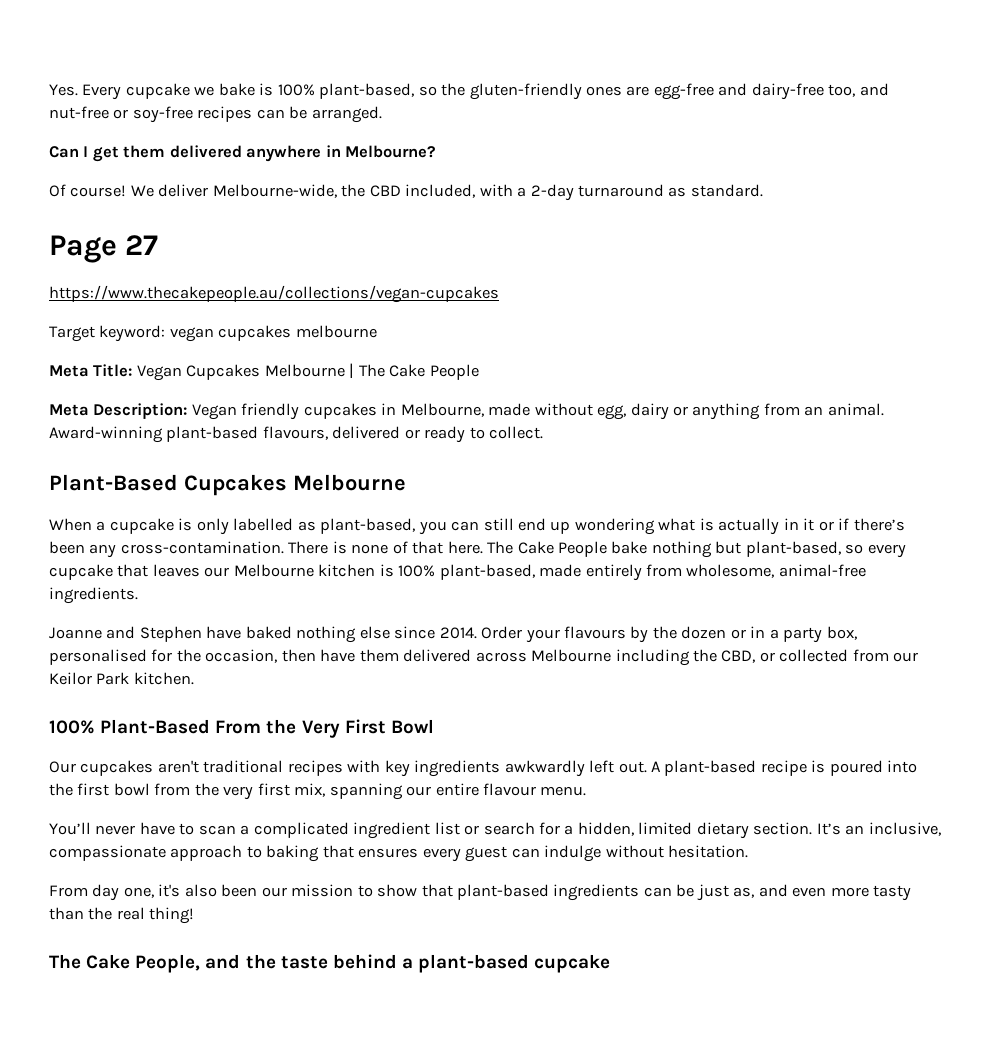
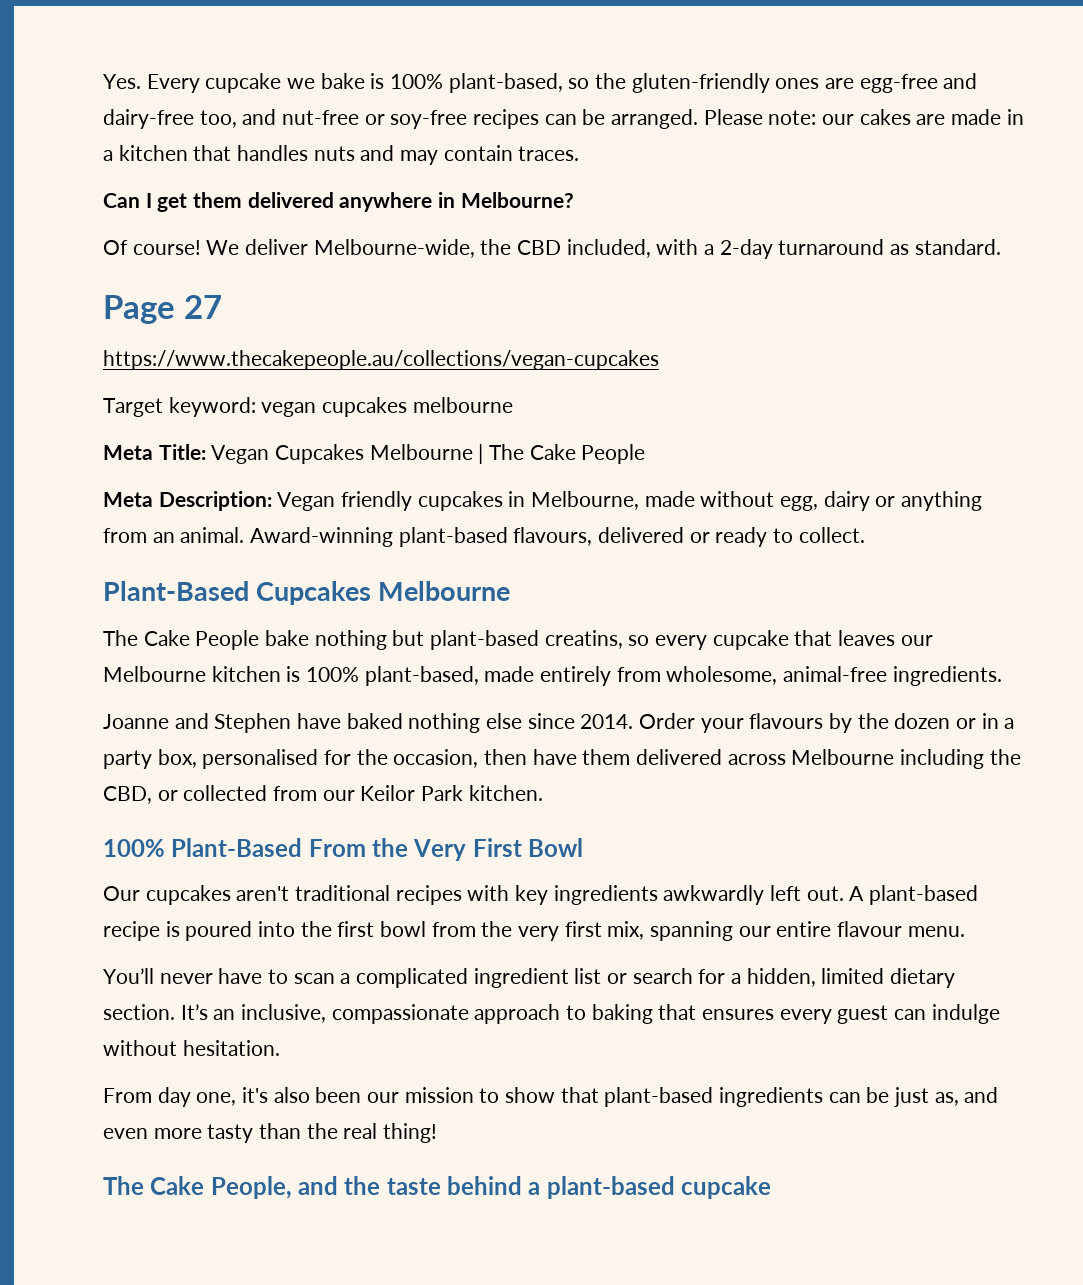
+ Please note: our cakes are made in a kitchen that handles nuts and may contain traces.
- When a cupcake is only labelled as plant-based, you can still end up wondering what is actually in it or if there’s been any cross-contamination. There is none of that here. The Cake People bake nothing but plant-based, so every cupcake that leaves our Melbourne kitchen is 100% plant-based, made entirely from wholesome, animal-free ingredients.
+ The Cake People bake nothing but plant-based creatins, so every cupcake that leaves our Melbourne kitchen is 100% plant-based, made entirely from wholesome, animal-free ingredients.

